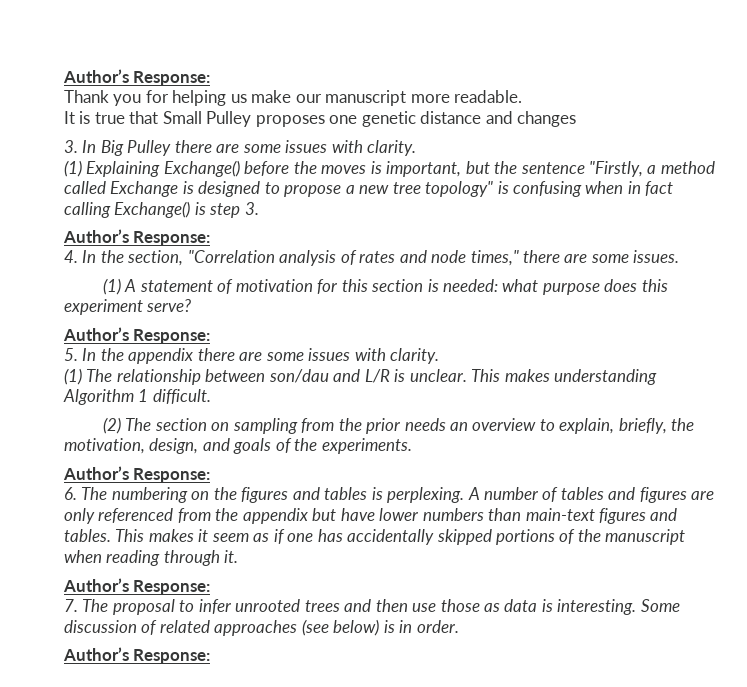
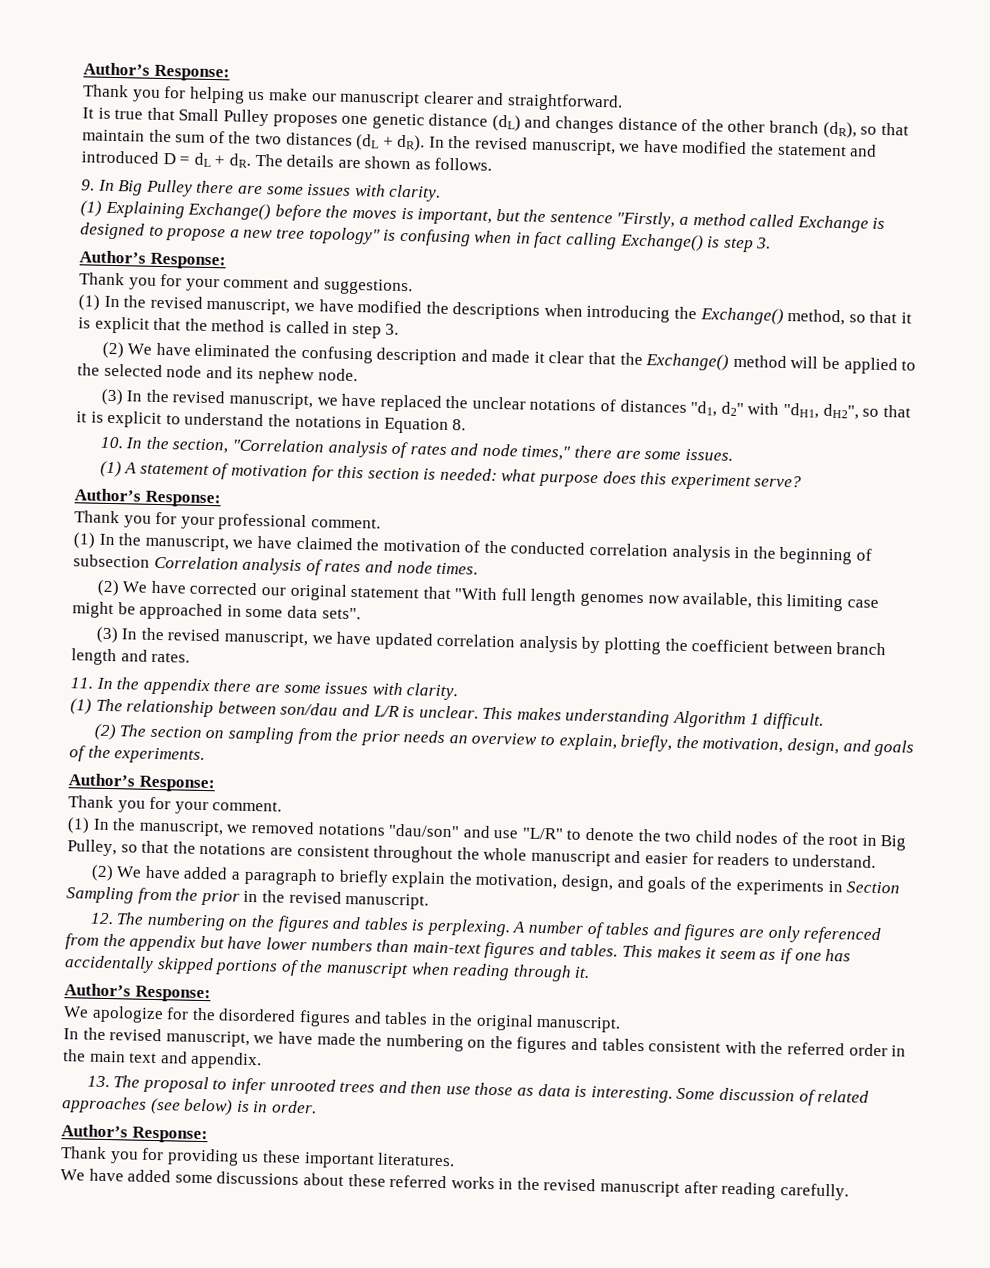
- Thank you for helping us make our manuscript more readable.
+ Thank you for helping us make our manuscript clearer and straightforward.
- It is true that Small Pulley proposes one genetic distance and changes
- 3. In Big Pulley there are some issues with clarity.
+ It is true that Small Pulley proposes one genetic distance (dL) and changes distance of the other branch (dR), so that maintain the sum of the two distances (dL + dR). In the revised manuscript, we have modified the statement and introduced D = dL + dR. The details are shown as follows.
+ 9. In Big Pulley there are some issues with clarity.
- 4. In the section, "Correlation analysis of rates and node times," there are some issues.
+ Thank you for your comment and suggestions.
+ (1) In the revised manuscript, we have modified the descriptions when introducing the Exchange() method, so that it is explicit that the method is called in step 3.
+ (2) We have eliminated the confusing description and made it clear that the Exchange() method will be applied to the selected node and its nephew node.
+ (3) In the revised manuscript, we have replaced the unclear notations of distances "d1, d2" with "dH1, dH2", so that it is explicit to understand the notations in Equation 8.
+ 10. In the section, "Correlation analysis of rates and node times," there are some issues.
- 5. In the appendix there are some issues with clarity.
+ Thank you for your professional comment.
+ (1) In the manuscript, we have claimed the motivation of the conducted correlation analysis in the beginning of subsection Correlation analysis of rates and node times.
+ (2) We have corrected our original statement that "With full length genomes now available, this limiting case might be approached in some data sets".
+ (3) In the revised manuscript, we have updated correlation analysis by plotting the coefficient between branch length and rates.
+ 11. In the appendix there are some issues with clarity.
- 6. The numbering on the figures and tables is perplexing.
+ Thank you for your comment.
+ (1) In the manuscript, we removed notations "dau/son" and use "L/R" to denote the two child nodes of the root in Big Pulley, so that the notations are consistent throughout the whole manuscript and easier for readers to understand.
+ (2) We have added a paragraph to briefly explain the motivation, design, and goals of the experiments in Section Sampling from the prior in the revised manuscript.
+ 12. The numbering on the figures and tables is perplexing.
- 7. The proposal to infer unrooted trees and then use those as data is interesting.
+ We apologize for the disordered figures and tables in the original manuscript.
+ In the revised manuscript, we have made the numbering on the figures and tables consistent with the referred order in the main text and appendix.
+ 13. The proposal to infer unrooted trees and then use those as data is interesting.
+ Thank you for providing us these important literatures.
+ We have added some discussions about these referred works in the revised manuscript after reading carefully.

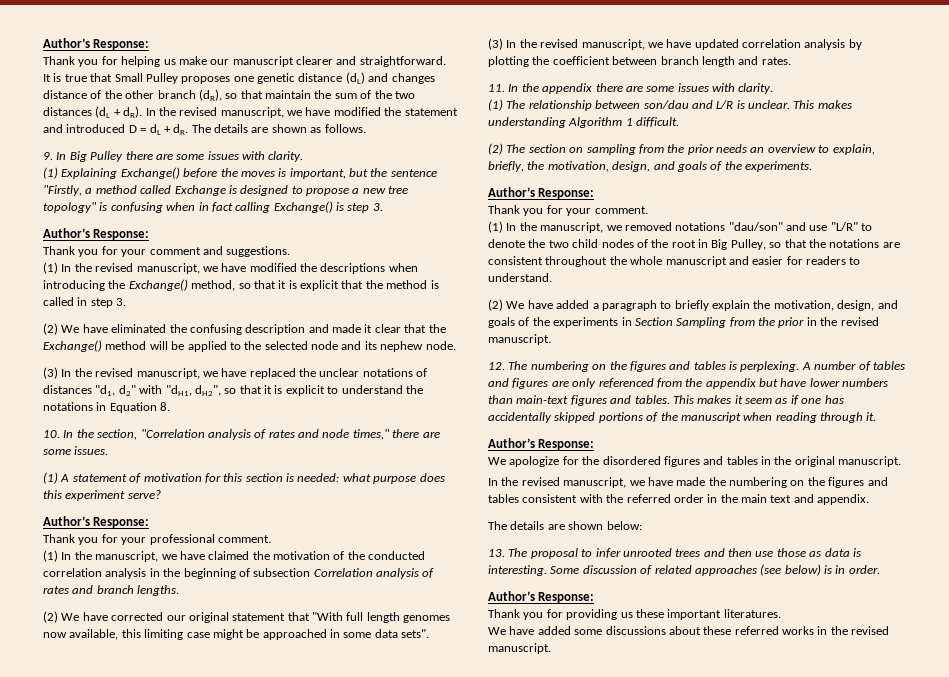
- (1) In the manuscript, we have claimed the motivation of the conducted correlation analysis in the beginning of subsection Correlation analysis of rates and node times.
+ (1) In the manuscript, we have claimed the motivation of the conducted correlation analysis in the beginning of subsection Correlation analysis of rates and branch lengths.
+ The details are shown below:
- We have added some discussions about these referred works in the revised manuscript after reading carefully.
+ We have added some discussions about these referred works in the revised manuscript.

